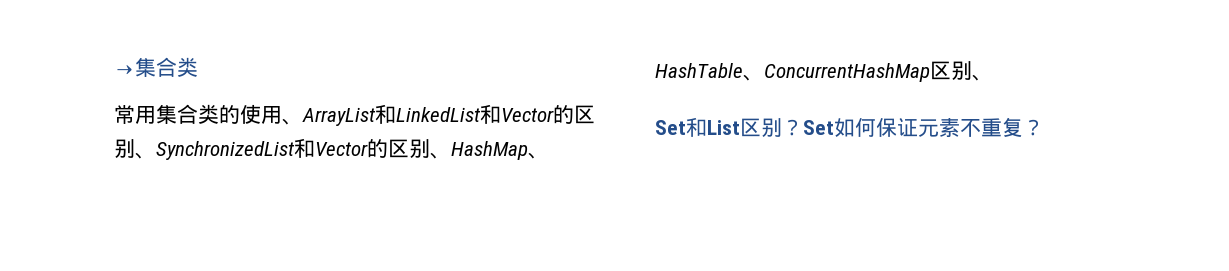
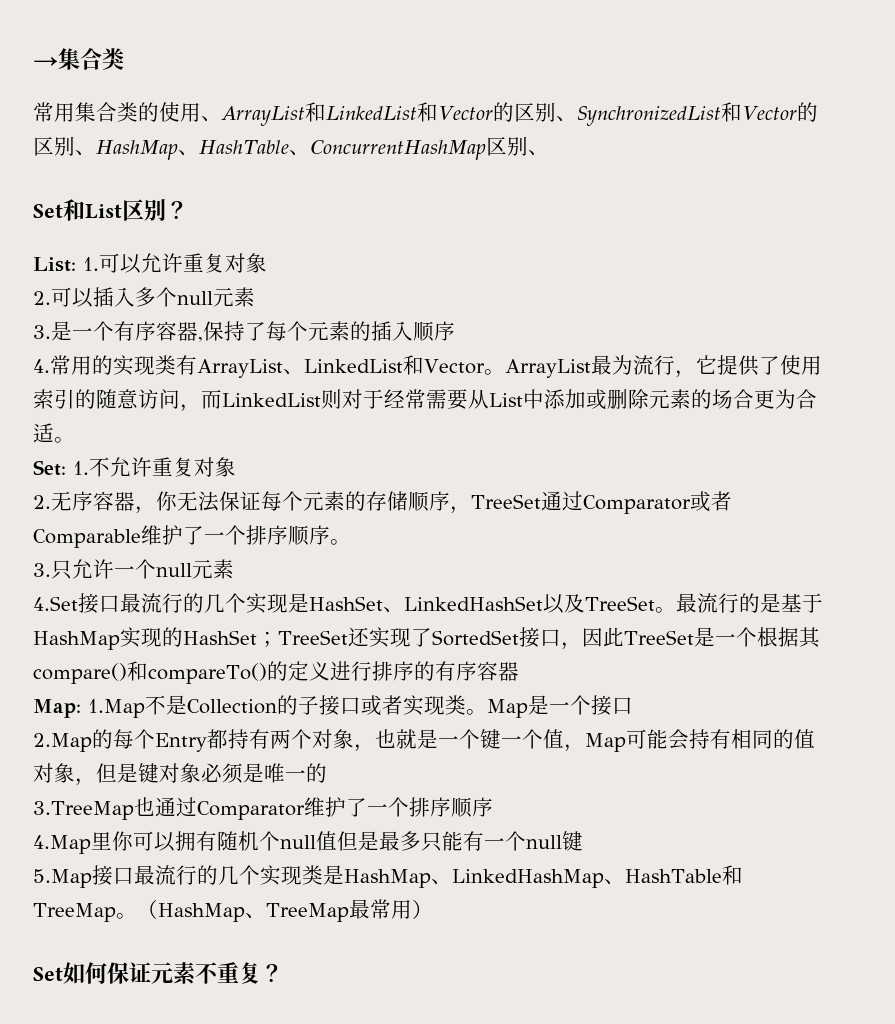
- Set和List区别？Set如何保证元素不重复？
+ Set和List区别？
+ List: 1.可以允许重复对象
+ 2.可以插入多个null元素
+ 3.是一个有序容器,保持了每个元素的插入顺序
+ 4.常用的实现类有ArrayList、LinkedList和Vector。ArrayList最为流行，它提供了使用索引的随意访问，而LinkedList则对于经常需要从List中添加或删除元素的场合更为合适。
+ Set: 1.不允许重复对象
+ 2.无序容器，你无法保证每个元素的存储顺序，TreeSet通过Comparator或者Comparable维护了一个排序顺序。
+ 3.只允许一个null元素
+ 4.Set接口最流行的几个实现是HashSet、LinkedHashSet以及TreeSet。最流行的是基于HashMap实现的HashSet；TreeSet还实现了SortedSet接口，因此TreeSet是一个根据其compare()和compareTo()的定义进行排序的有序容器
+ Map: 1.Map不是Collection的子接口或者实现类。Map是一个接口
+ 2.Map的每个Entry都持有两个对象，也就是一个键一个值，Map可能会持有相同的值对象，但是键对象必须是唯一的
+ 3.TreeMap也通过Comparator维护了一个排序顺序
+ 4.Map里你可以拥有随机个null值但是最多只能有一个null键
+ 5.Map接口最流行的几个实现类是HashMap、LinkedHashMap、HashTable和TreeMap。（HashMap、TreeMap最常用）
+ Set如何保证元素不重复？

